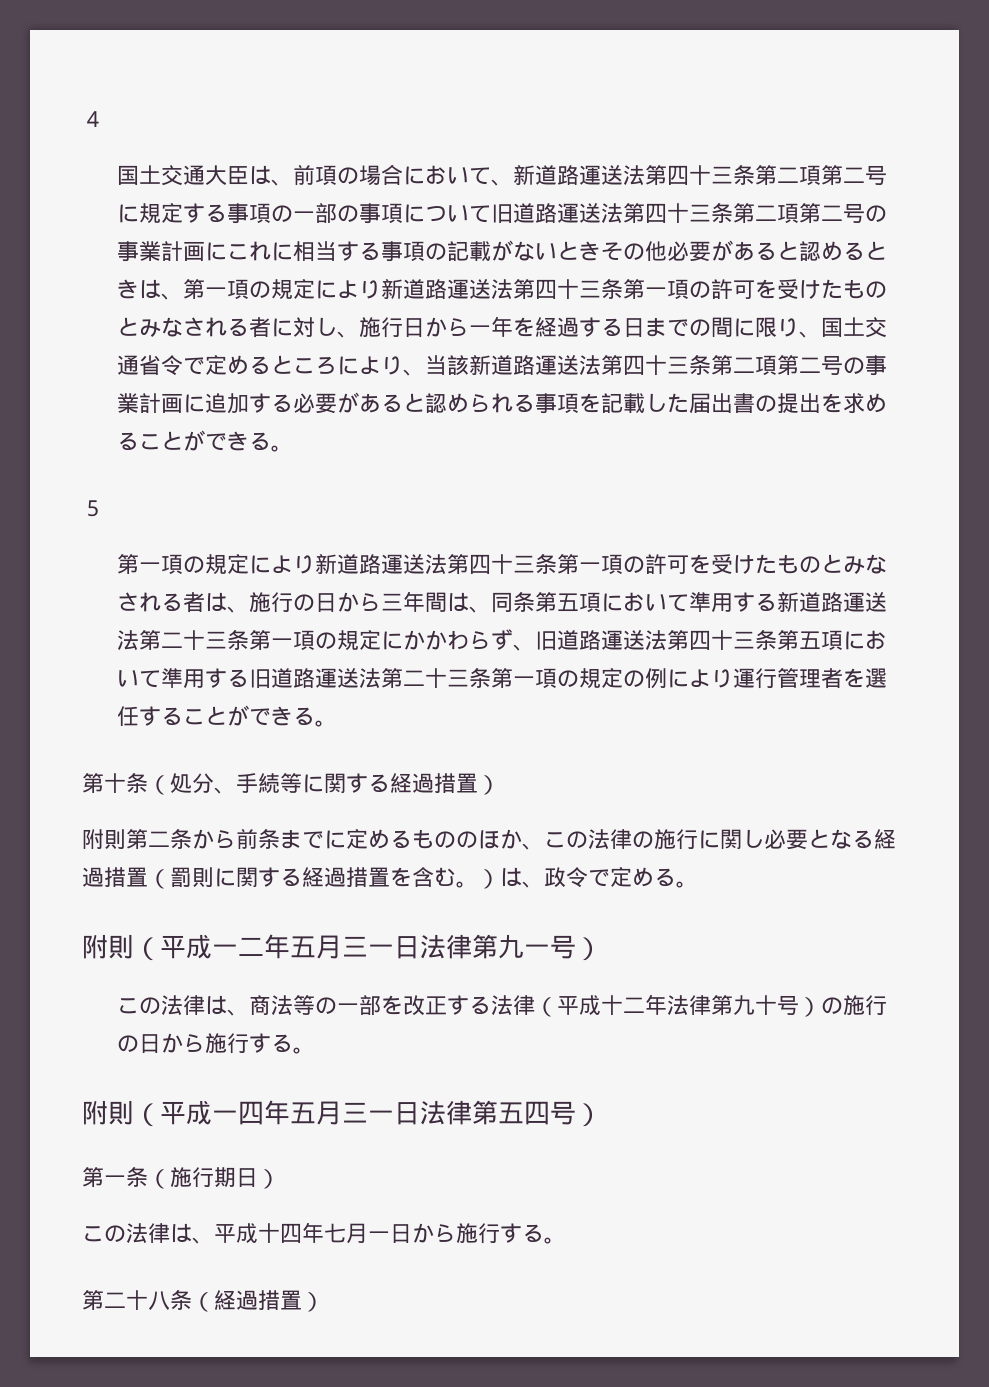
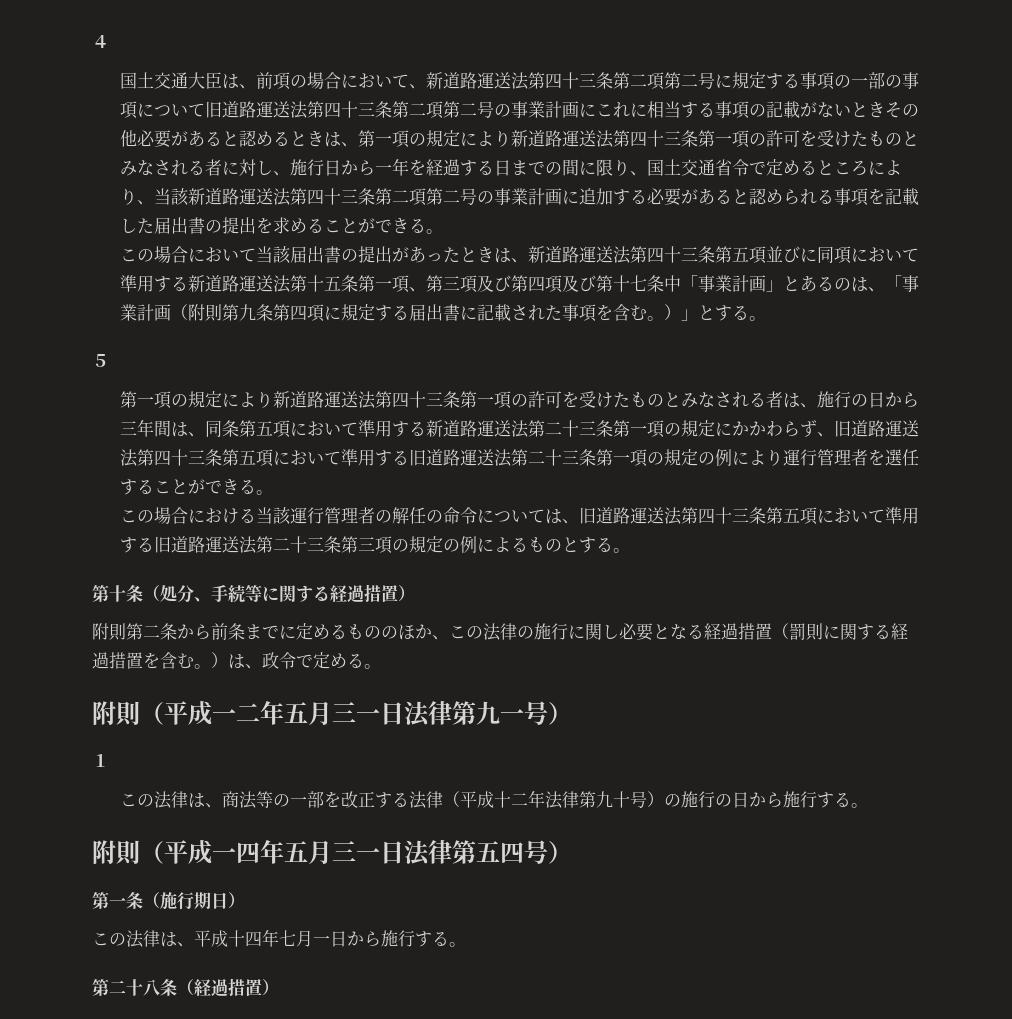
+ この場合において当該届出書の提出があったときは、新道路運送法第四十三条第五項並びに同項において準用する新道路運送法第十五条第一項、第三項及び第四項及び第十七条中「事業計画」とあるのは、「事業計画（附則第九条第四項に規定する届出書に記載された事項を含む。）」とする。
+ この場合における当該運行管理者の解任の命令については、旧道路運送法第四十三条第五項において準用する旧道路運送法第二十三条第三項の規定の例によるものとする。
+ １

